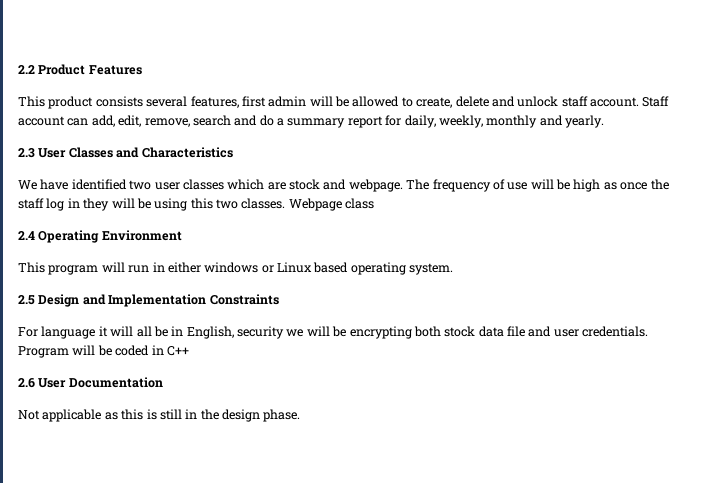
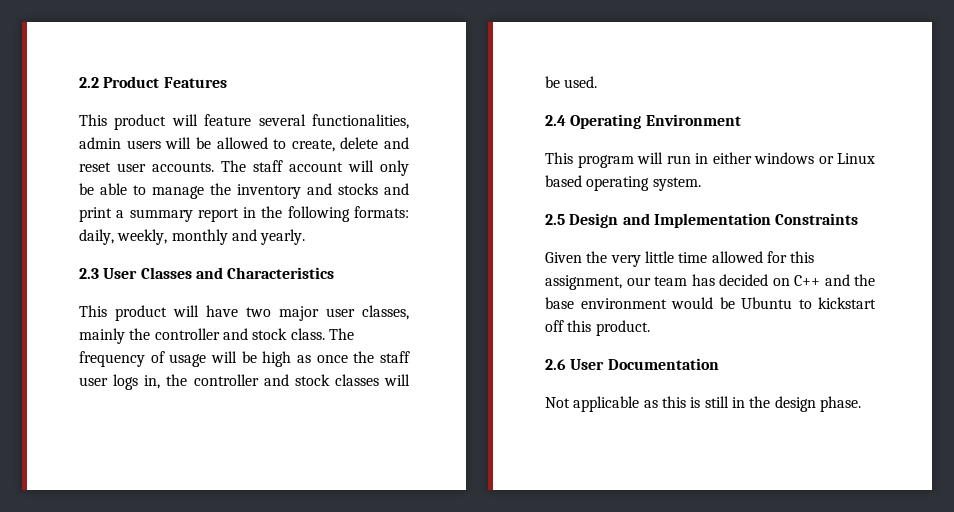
- This product consists several features, first admin will be allowed to create, delete and unlock staff account. Staff account can add, edit, remove, search and do a summary report for daily, weekly, monthly and yearly.
+ This product will feature several functionalities, admin users will be allowed to create, delete and reset user accounts. The staff account will only be able to manage the inventory and stocks and print a summary report in the following formats: daily, weekly, monthly and yearly.
- We have identified two user classes which are stock and webpage.
+ This product will have two major user classes, mainly the controller and stock class.
- The frequency of use will be high as once the staff log in they will be using this two classes. Webpage class
+ The frequency of usage will be high as once the staff user logs in, the controller and stock classes will be used.
- For language it will all be in English, security we will be encrypting both stock data file and user credentials. Program will be coded in C++
+ Given the very little time allowed for this assignment, our team has decided on C++ and the base environment would be Ubuntu to kickstart off this product.

